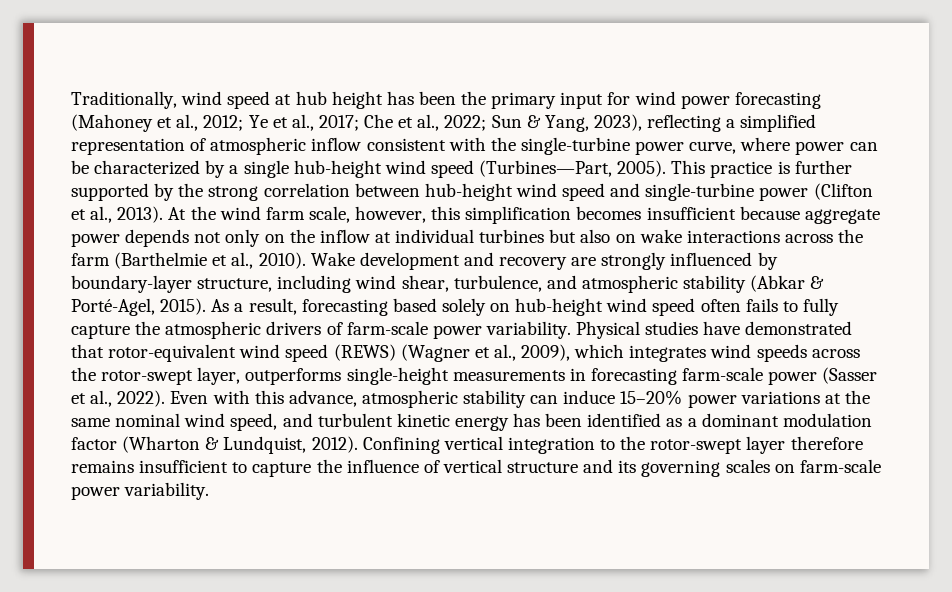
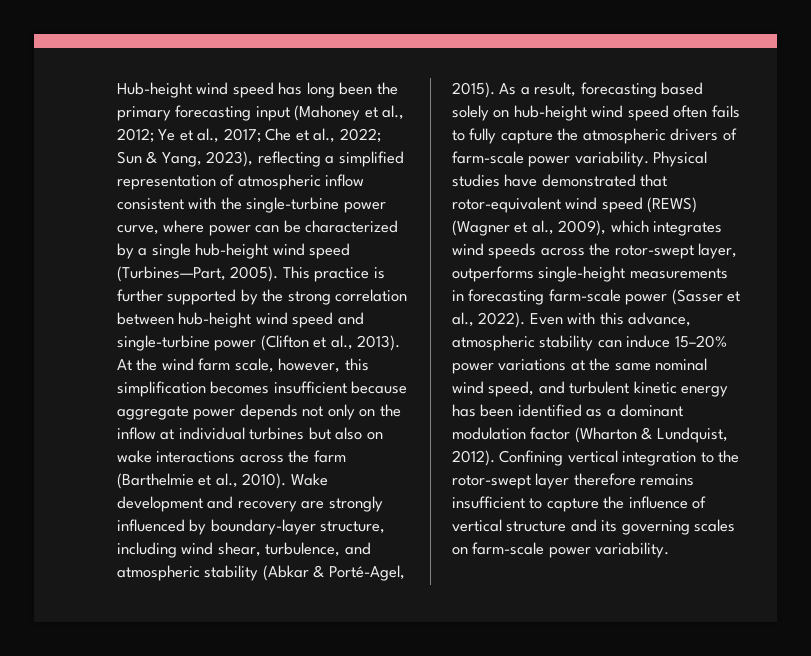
- Traditionally, wind speed at hub height has been the primary input for wind power forecasting (Mahoney et al., 2012; Ye et al., 2017; Che et al., 2022; Sun & Yang, 2023), reflecting a simplified representation of atmospheric inflow consistent with the single-turbine power curve, where power can be characterized by a single hub-height wind speed (Turbines—Part, 2005).
+ Hub-height wind speed has long been the primary forecasting input (Mahoney et al., 2012; Ye et al., 2017; Che et al., 2022; Sun & Yang, 2023), reflecting a simplified representation of atmospheric inflow consistent with the single-turbine power curve, where power can be characterized by a single hub-height wind speed (Turbines—Part, 2005).

